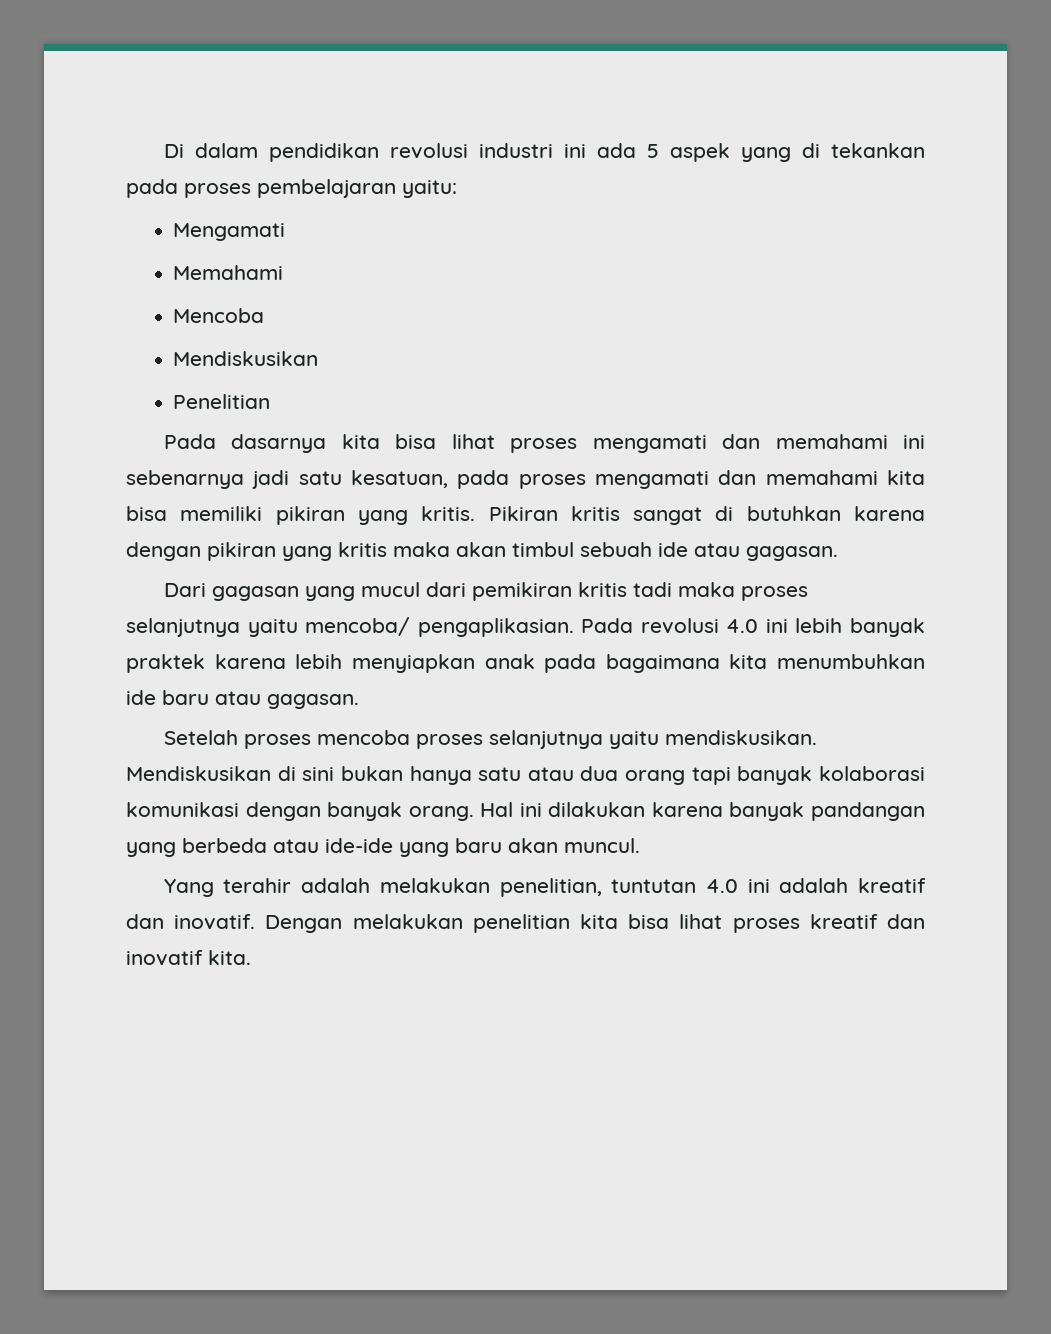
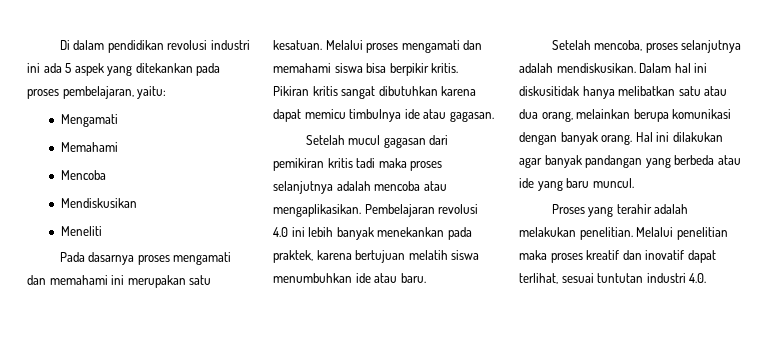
- Di dalam pendidikan revolusi industri ini ada 5 aspek yang di tekankan pada proses pembelajaran yaitu:
+ Di dalam pendidikan revolusi industri ini ada 5 aspek yang ditekankan pada proses pembelajaran, yaitu:
- Penelitian
+ Meneliti
- Pada dasarnya kita bisa lihat proses mengamati dan memahami ini sebenarnya jadi satu kesatuan, pada proses mengamati dan memahami kita bisa memiliki pikiran yang kritis. Pikiran kritis sangat di butuhkan karena dengan pikiran yang kritis maka akan timbul sebuah ide atau gagasan.
+ Pada dasarnya proses mengamati dan memahami ini merupakan satu kesatuan. Melalui proses mengamati dan memahami siswa bisa berpikir kritis. Pikiran kritis sangat dibutuhkan karena dapat memicu timbulnya ide atau gagasan.
- Dari gagasan yang mucul dari pemikiran kritis tadi maka proses selanjutnya yaitu mencoba/ pengaplikasian. Pada revolusi 4.0 ini lebih banyak praktek karena lebih menyiapkan anak pada bagaimana kita menumbuhkan ide baru atau gagasan.
- Setelah proses mencoba proses selanjutnya yaitu mendiskusikan. Mendiskusikan di sini bukan hanya satu atau dua orang tapi banyak kolaborasi komunikasi dengan banyak orang.
+ Setelah mucul gagasan dari pemikiran kritis tadi maka proses selanjutnya adalah mencoba atau mengaplikasikan. Pembelajaran revolusi 4.0 ini lebih banyak menekankan pada praktek, karena bertujuan melatih siswa menumbuhkan ide atau baru.
+ Setelah mencoba, proses selanjutnya adalah mendiskusikan. Dalam hal ini diskusitidak hanya melibatkan satu atau dua orang, melainkan berupa komunikasi dengan banyak orang.
- Hal ini dilakukan karena banyak pandangan yang berbeda atau ide-ide yang baru akan muncul.
+ Hal ini dilakukan agar banyak pandangan yang berbeda atau ide yang baru muncul.
- Yang terahir adalah melakukan penelitian, tuntutan 4.0 ini adalah kreatif dan inovatif. Dengan melakukan penelitian kita bisa lihat proses kreatif dan inovatif kita.
+ Proses yang terahir adalah melakukan penelitian. Melalui penelitian maka proses kreatif dan inovatif dapat terlihat, sesuai tuntutan industri 4.0.

